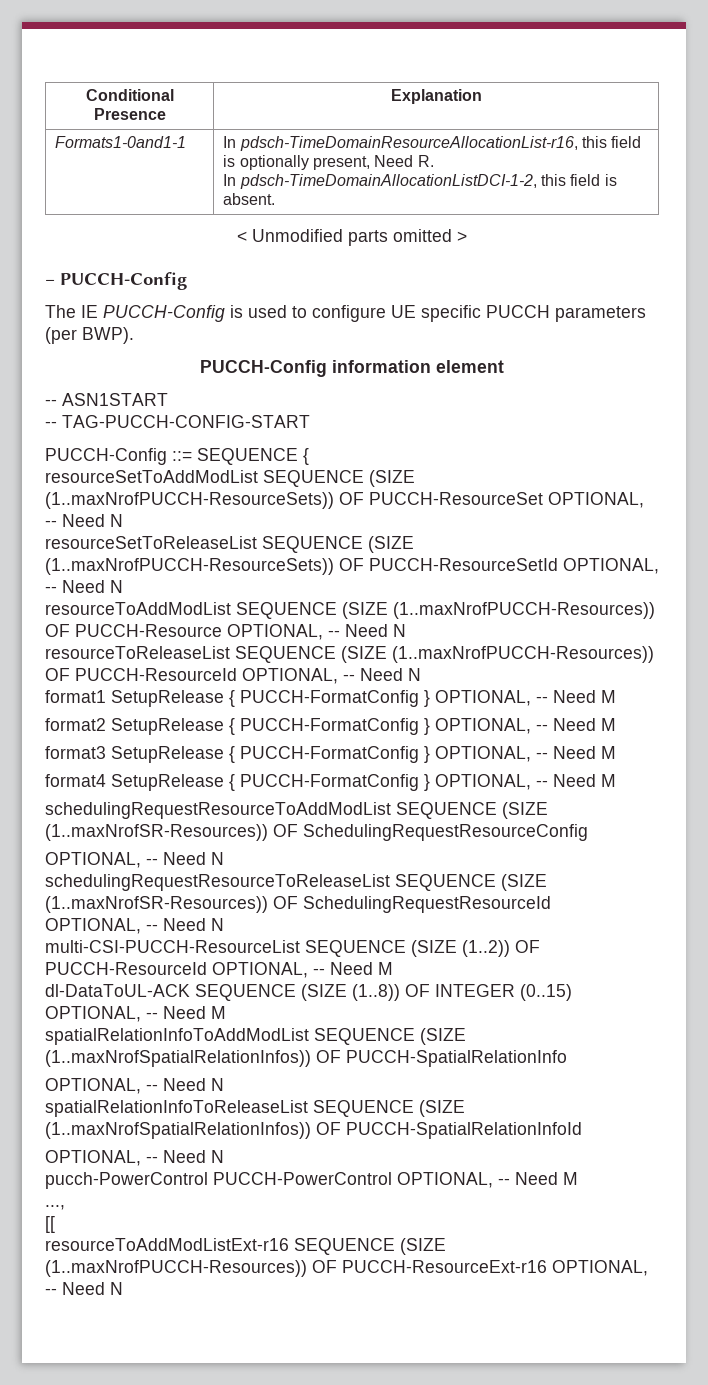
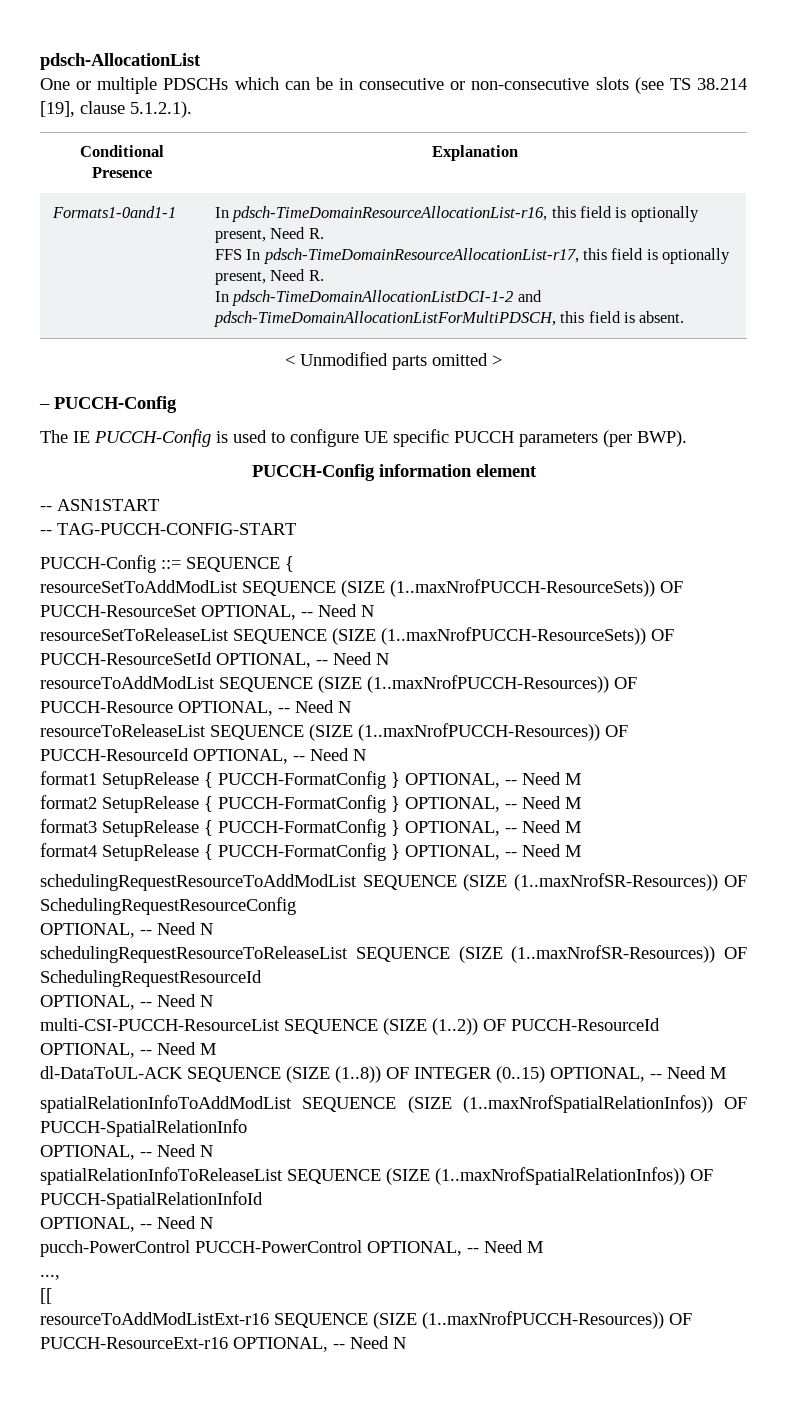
+ pdsch-AllocationList
+ One or multiple PDSCHs which can be in consecutive or non-consecutive slots (see TS 38.214 [19], clause 5.1.2.1).
  Formats1-0and1-1 | In pdsch-TimeDomainResourceAllocationList-r16, this field is optionally present, Need R.
- In pdsch-TimeDomainAllocationListDCI-1-2, this field is absent.
+ FFS In pdsch-TimeDomainResourceAllocationList-r17, this field is optionally present, Need R.
+ In pdsch-TimeDomainAllocationListDCI-1-2 and pdsch-TimeDomainAllocationListForMultiPDSCH, this field is absent.

